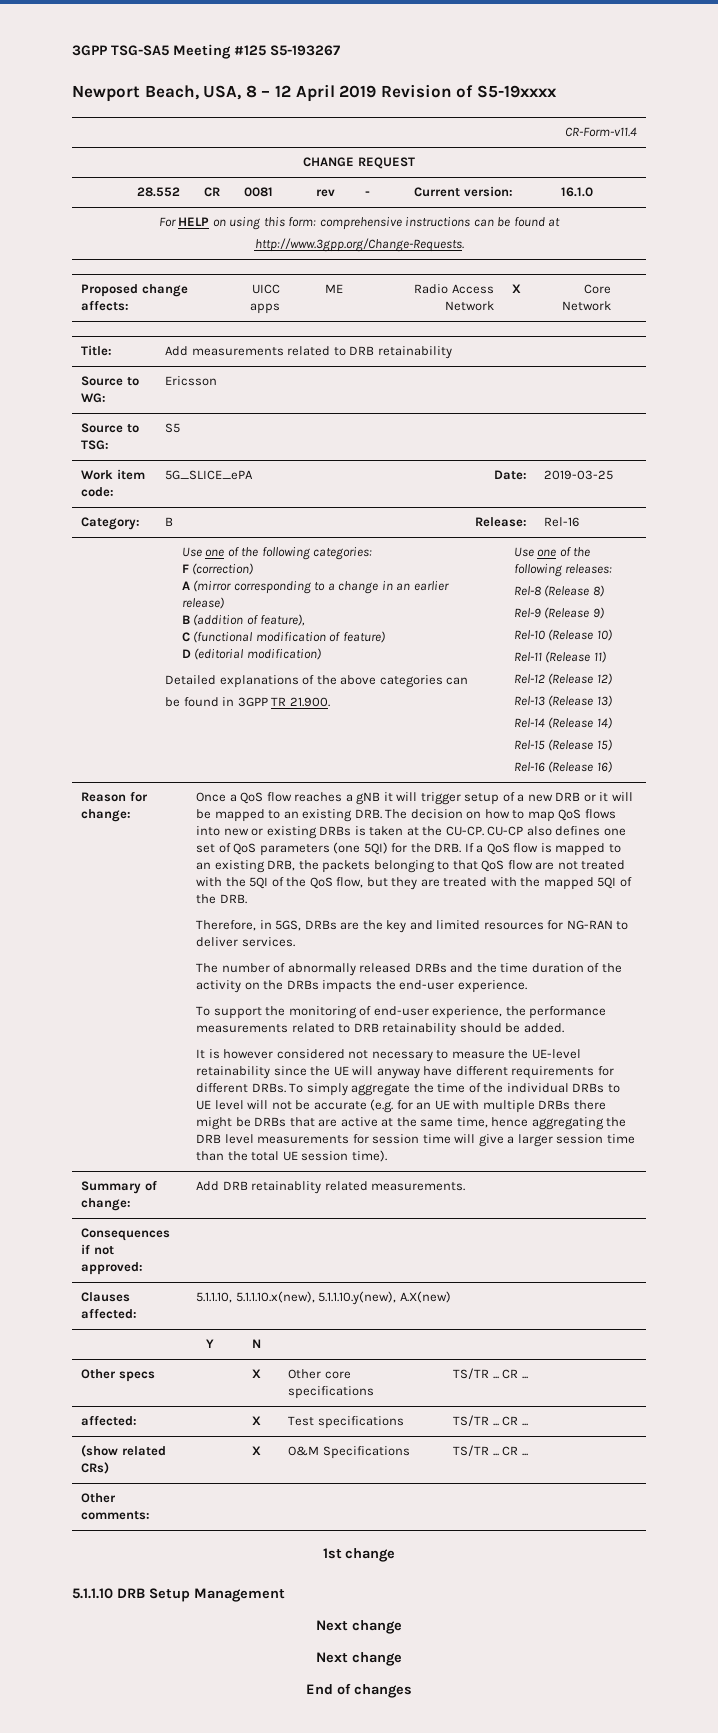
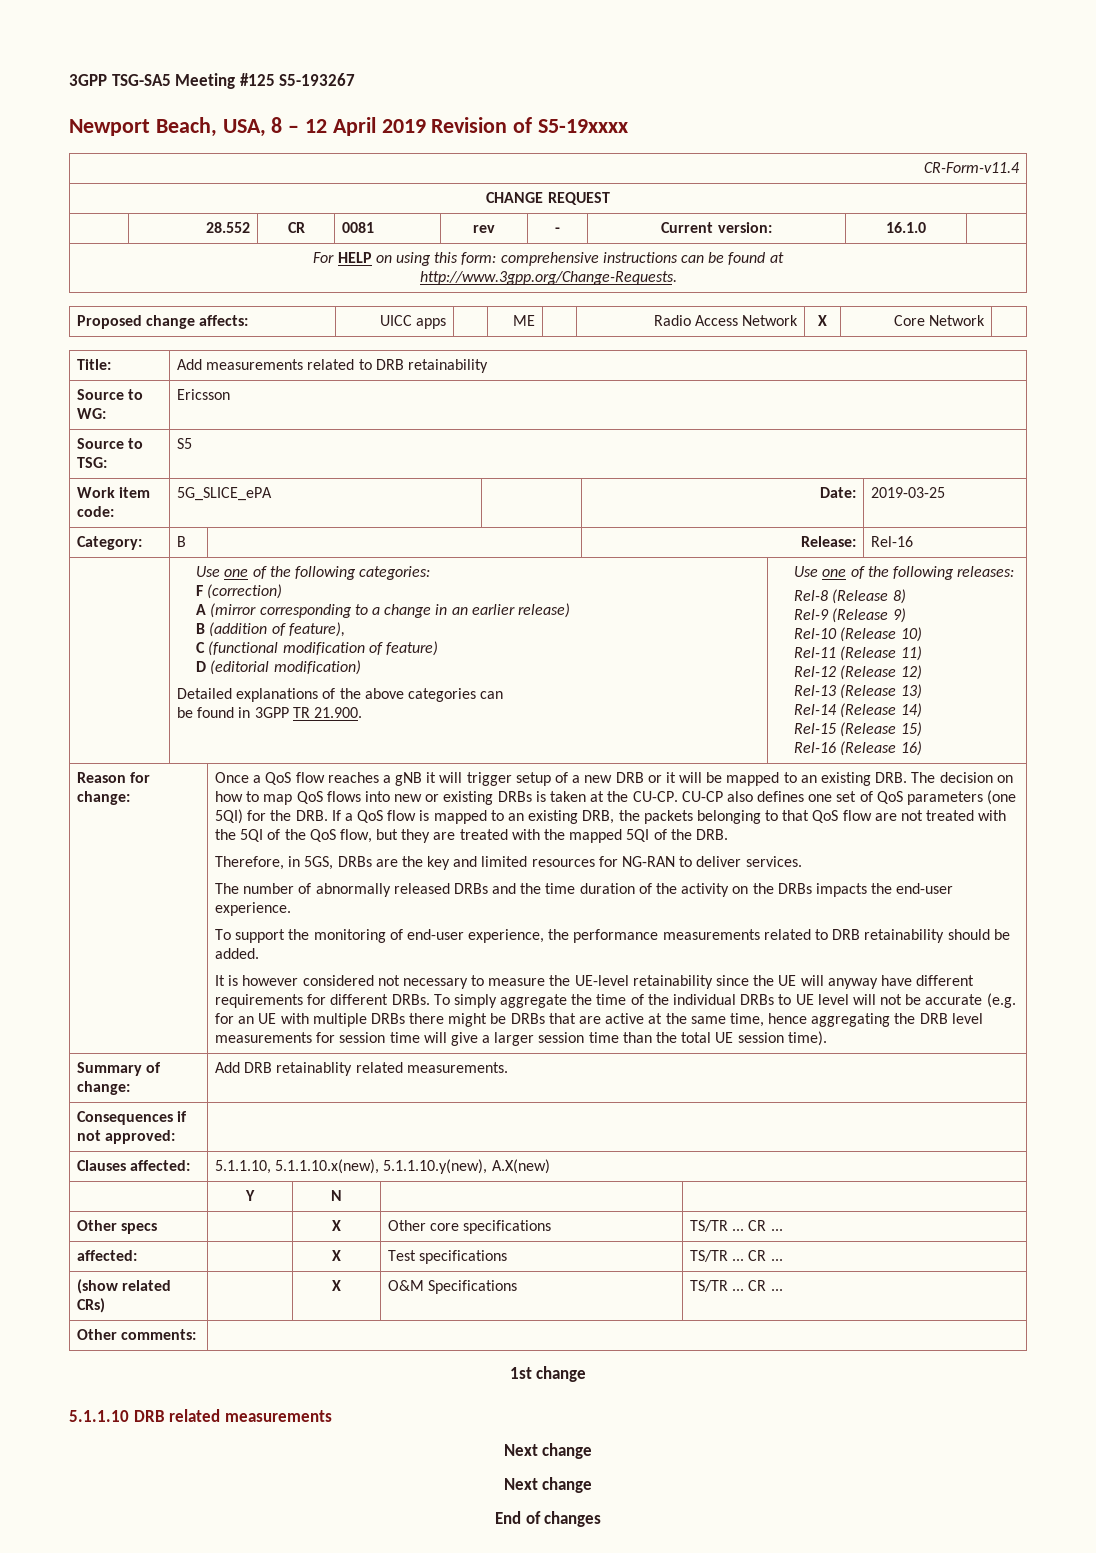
- 5.1.1.10 DRB Setup Management
+ 5.1.1.10 DRB related measurements

